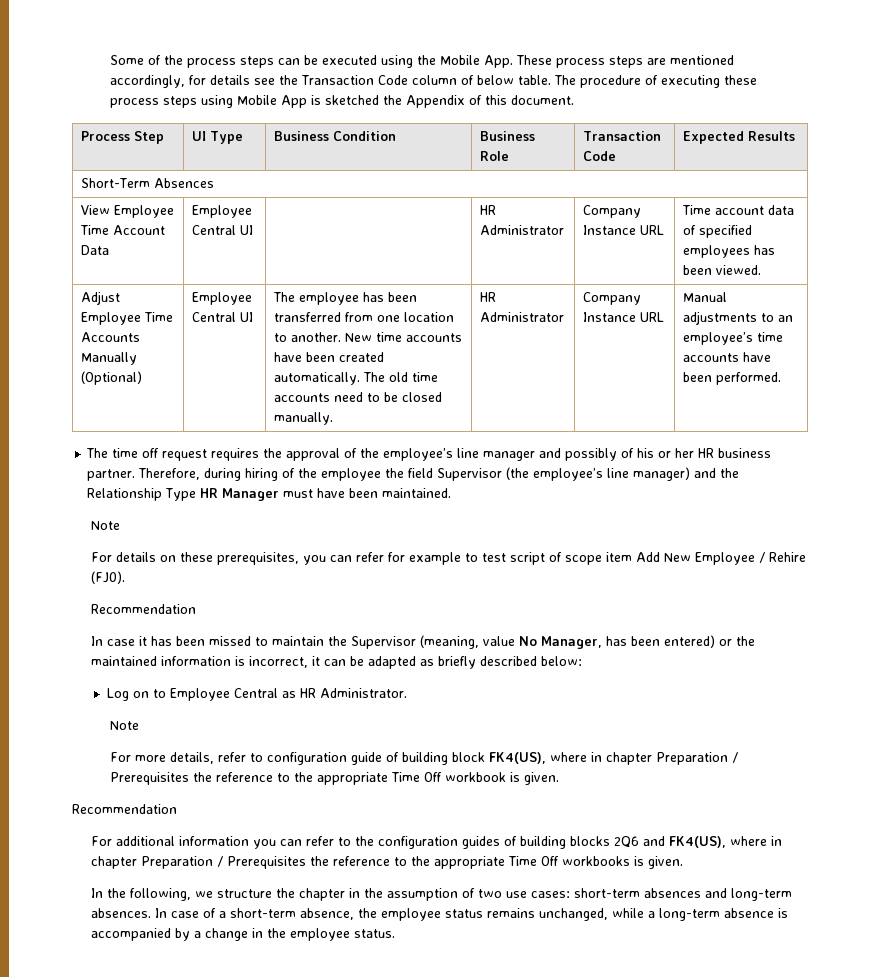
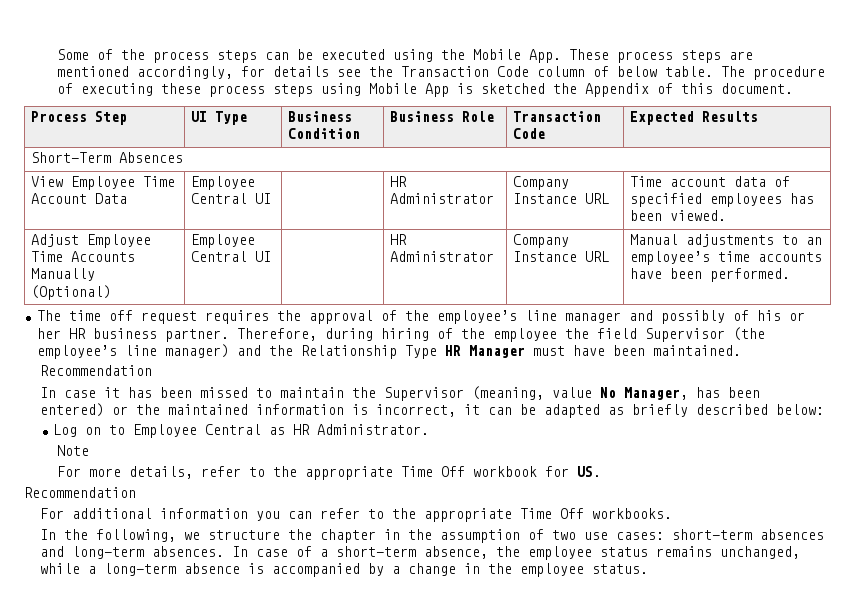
- The employee has been transferred from one location to another. New time accounts have been created automatically. The old time accounts need to be closed manually.
  Therefore, during hiring of the employee the field Supervisor (the employee’s line manager) and the Relationship Type HR Manager must have been maintained.
- Note
- For details on these prerequisites, you can refer for example to test script of scope item Add New Employee / Rehire (FJ0).
- For more details, refer to configuration guide of building block FK4(US), where in chapter Preparation / Prerequisites the reference to the appropriate Time Off workbook is given.
+ For more details, refer to the appropriate Time Off workbook for US.
- For additional information you can refer to the configuration guides of building blocks 2Q6 and FK4(US), where in chapter Preparation / Prerequisites the reference to the appropriate Time Off workbooks is given.
+ For additional information you can refer to the appropriate Time Off workbooks.

